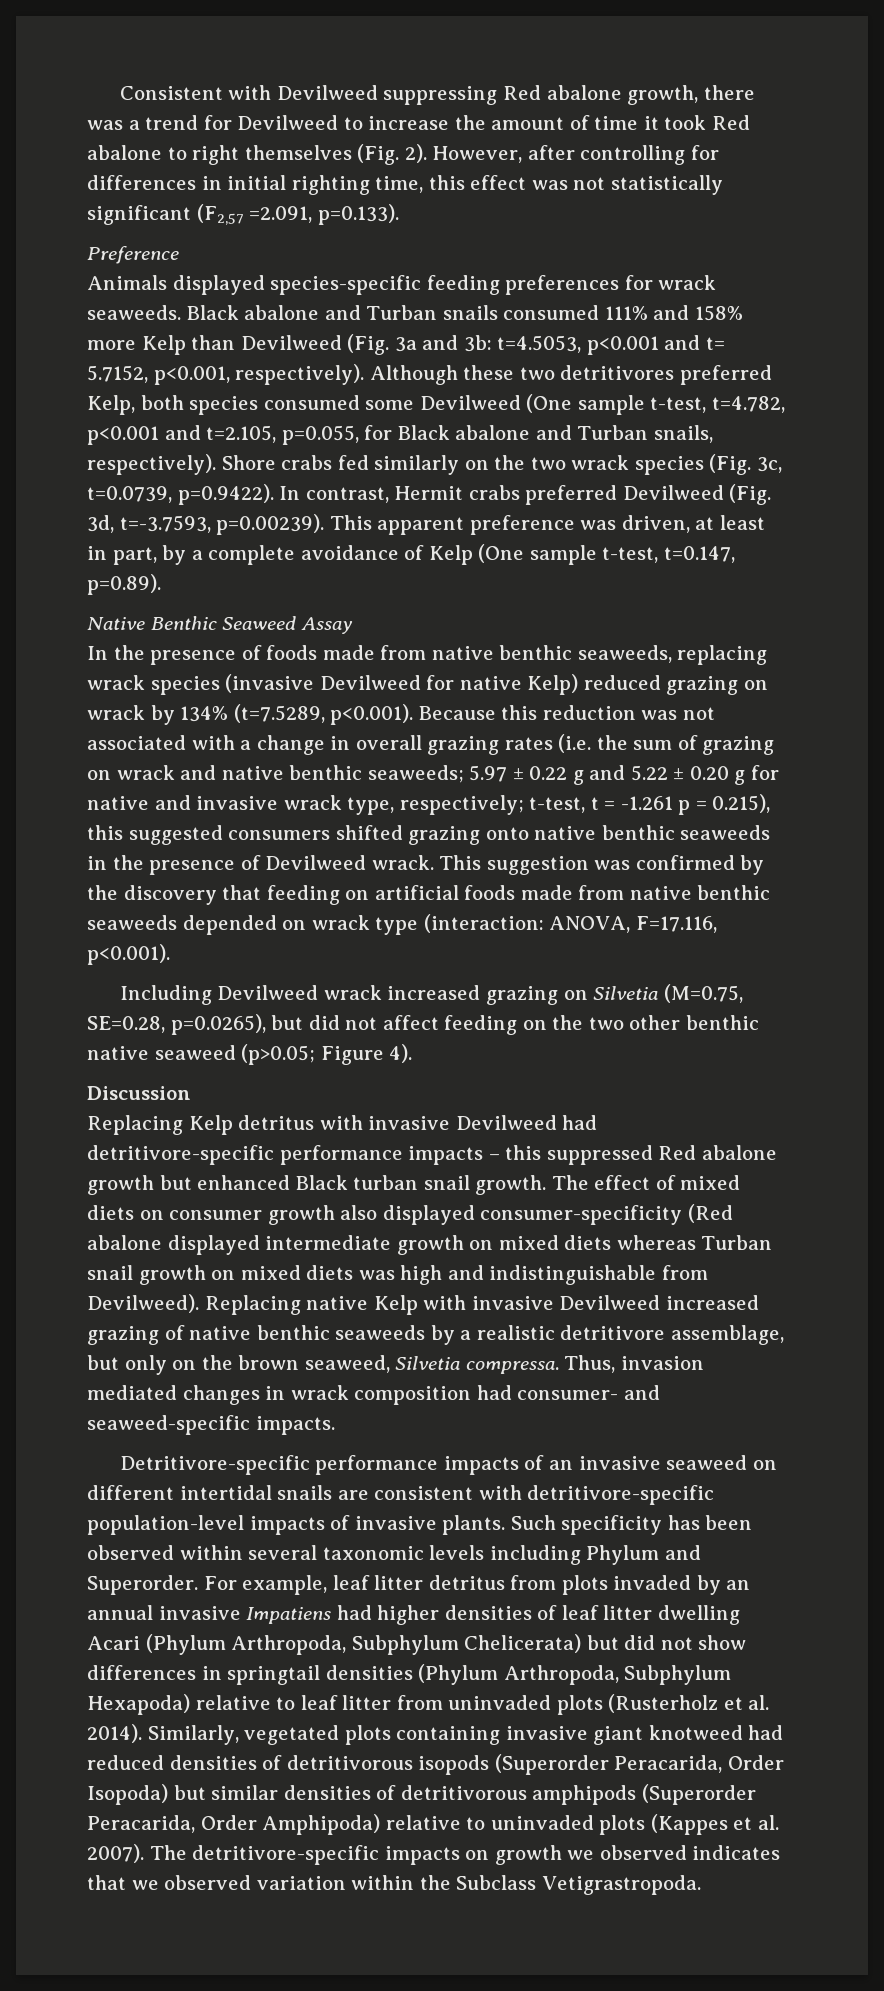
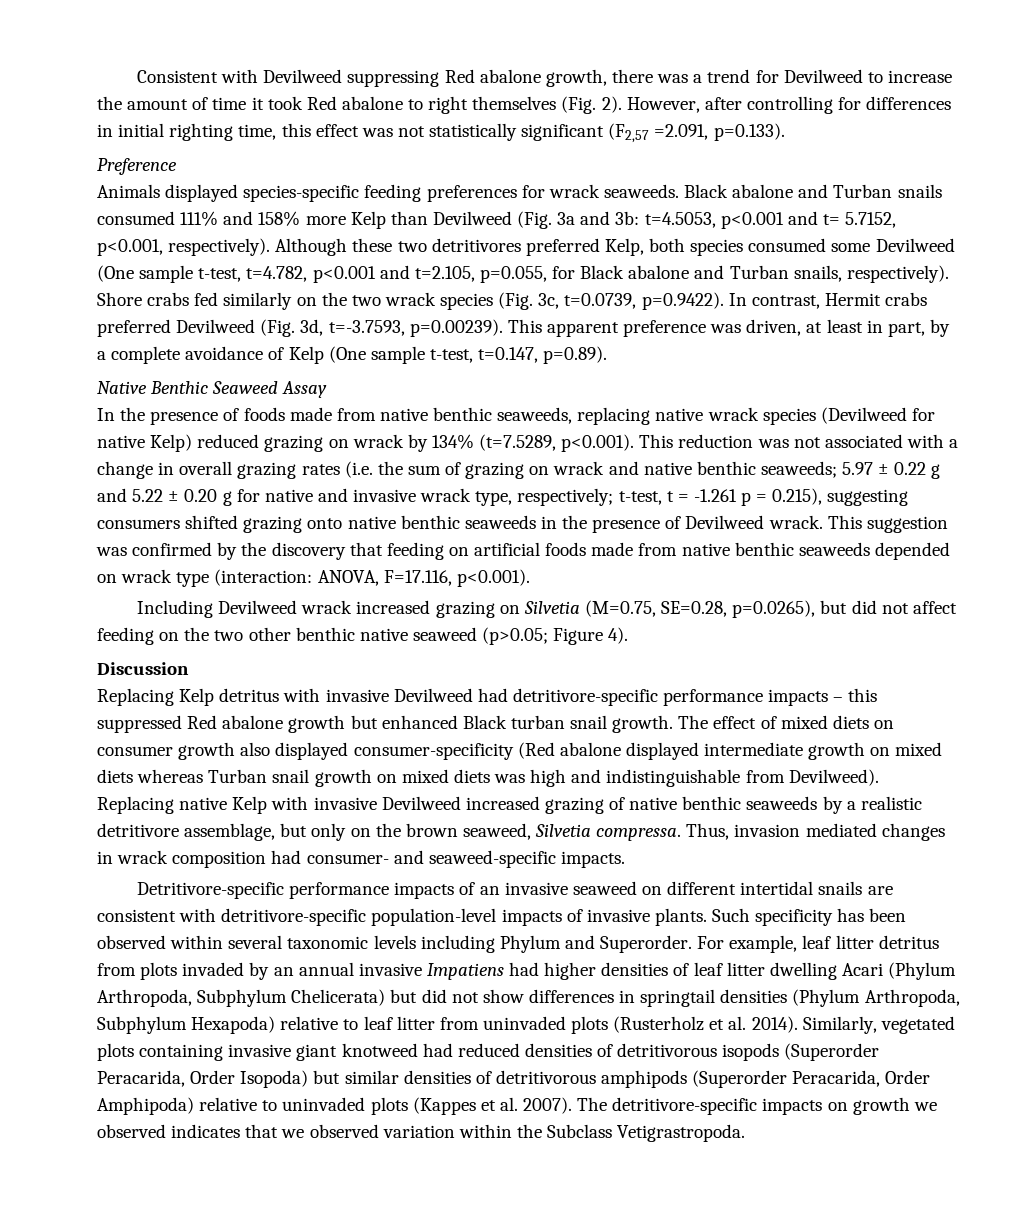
- In the presence of foods made from native benthic seaweeds, replacing wrack species (invasive Devilweed for native Kelp) reduced grazing on wrack by 134% (t=7.5289, p<0.001). Because this reduction was not associated with a change in overall grazing rates (i.e. the sum of grazing on wrack and native benthic seaweeds;
+ In the presence of foods made from native benthic seaweeds, replacing native wrack species (Devilweed for native Kelp) reduced grazing on wrack by 134% (t=7.5289, p<0.001). This reduction was not associated with a change in overall grazing rates (i.e. the sum of grazing on wrack and native benthic seaweeds;
- t-test, t = -1.261 p = 0.215), this suggested consumers shifted grazing onto native benthic seaweeds in the presence of Devilweed wrack.
+ t-test, t = -1.261 p = 0.215), suggesting consumers shifted grazing onto native benthic seaweeds in the presence of Devilweed wrack.

